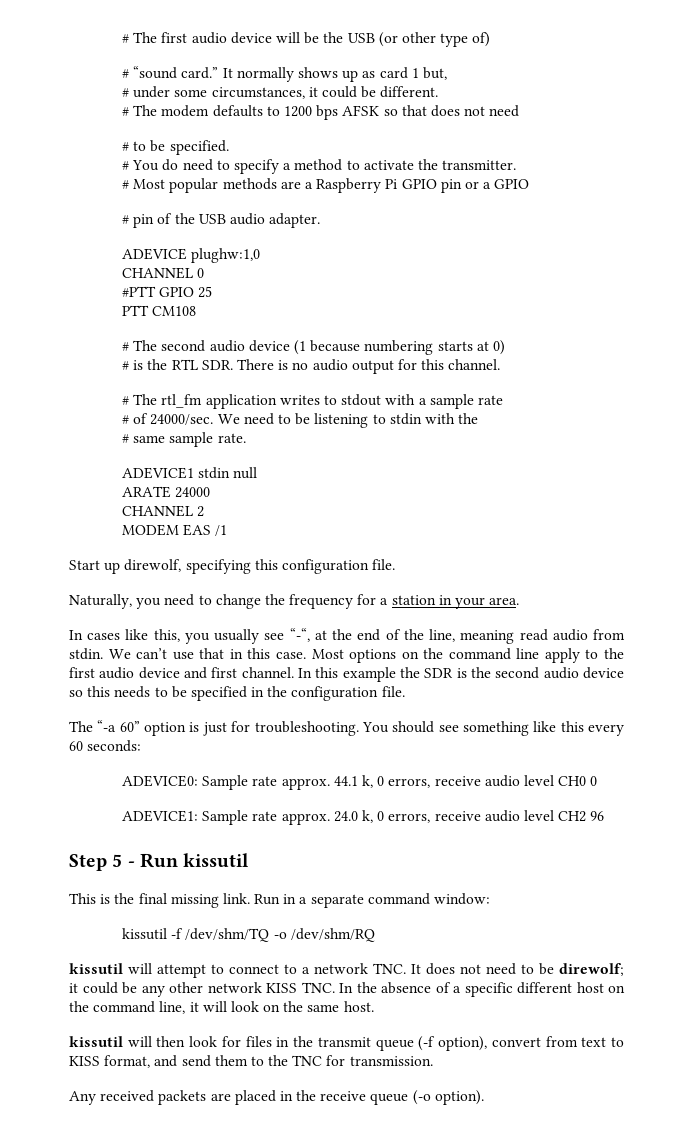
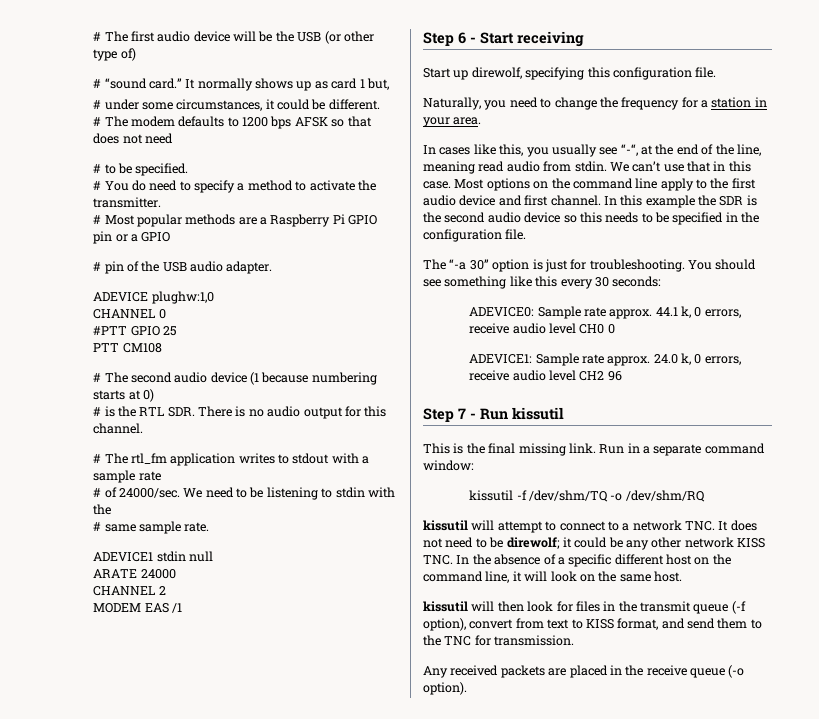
+ Step 6 - Start receiving
- The “-a 60” option is just for troubleshooting.
+ The “-a 30” option is just for troubleshooting.
- You should see something like this every 60 seconds:
+ You should see something like this every 30 seconds:
- Step 5 - Run kissutil
+ Step 7 - Run kissutil

